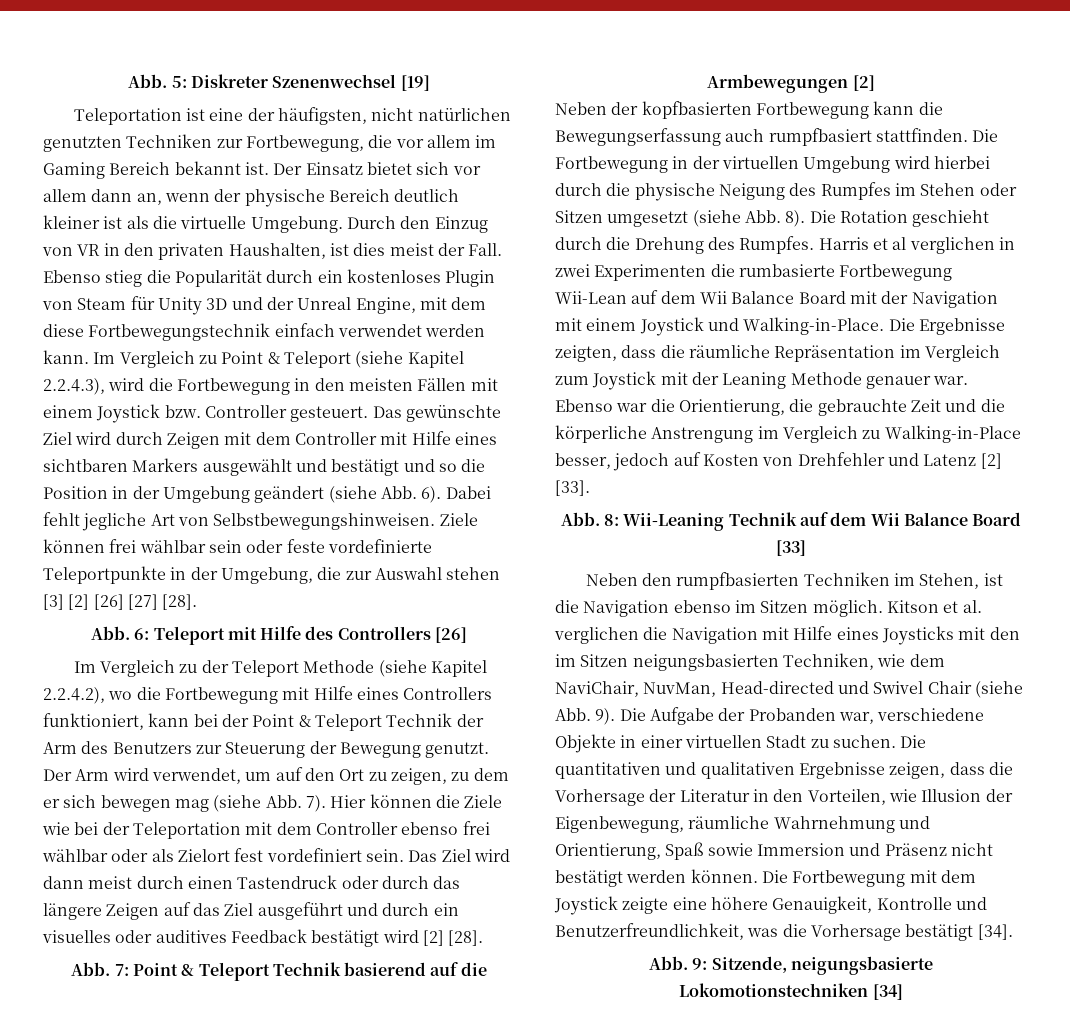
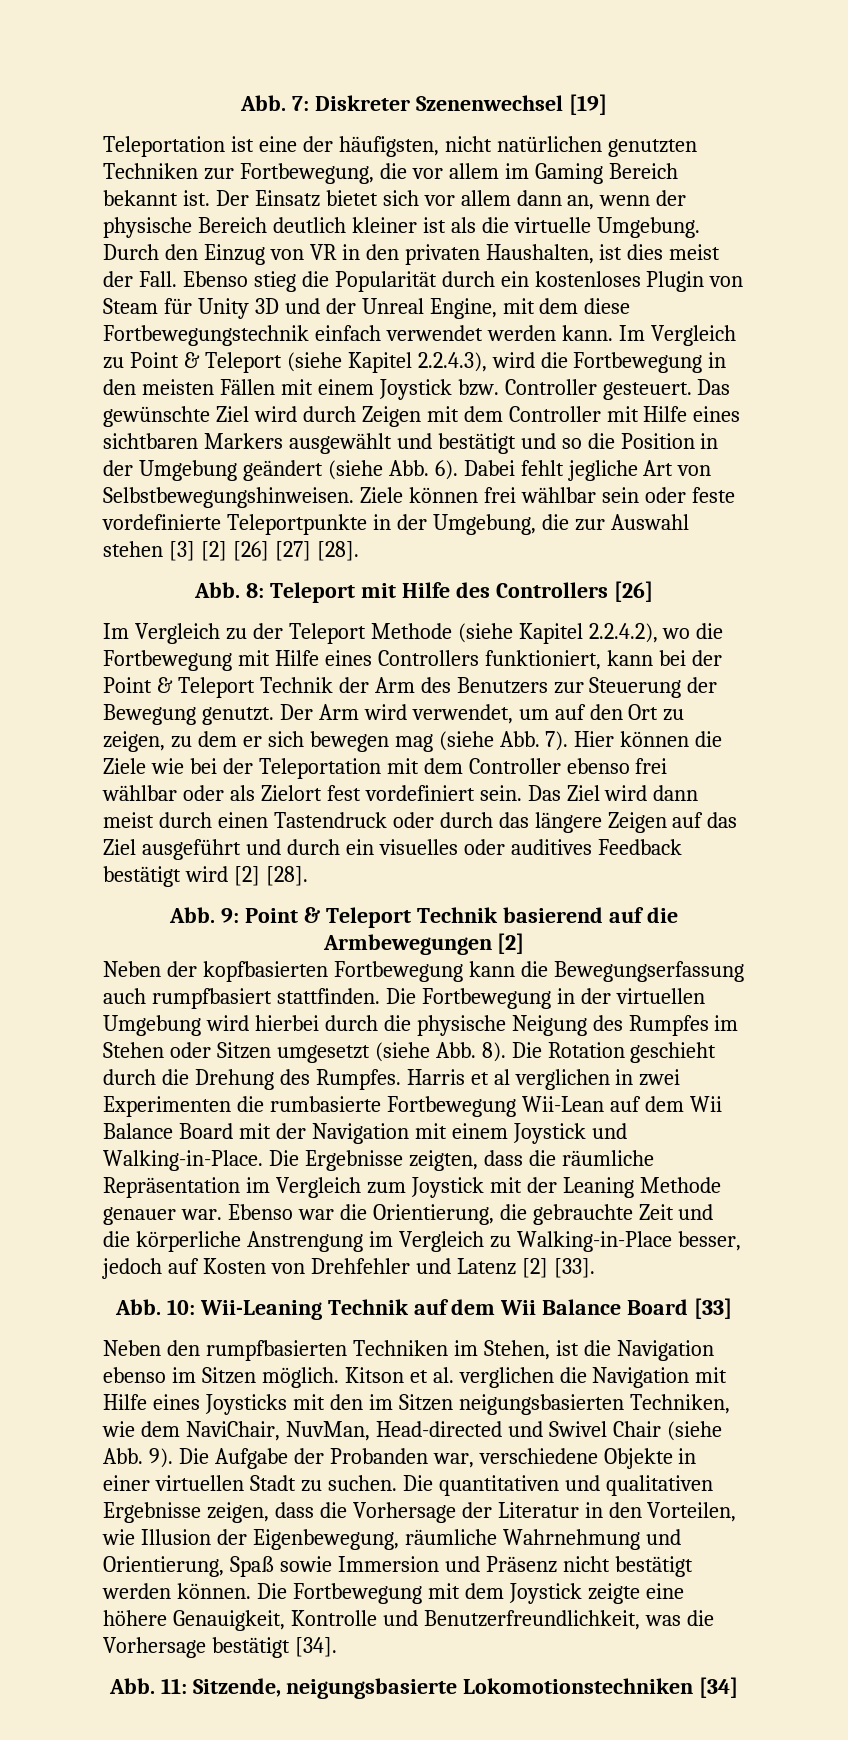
- Abb. 5: Diskreter Szenenwechsel [19]
+ Abb. 7: Diskreter Szenenwechsel [19]
- Abb. 6: Teleport mit Hilfe des Controllers [26]
+ Abb. 8: Teleport mit Hilfe des Controllers [26]
- Abb. 7: Point & Teleport Technik basierend auf die Armbewegungen [2]
+ Abb. 9: Point & Teleport Technik basierend auf die Armbewegungen [2]
- Abb. 8: Wii-Leaning Technik auf dem Wii Balance Board [33]
+ Abb. 10: Wii-Leaning Technik auf dem Wii Balance Board [33]
- Abb. 9: Sitzende, neigungsbasierte Lokomotionstechniken [34]
+ Abb. 11: Sitzende, neigungsbasierte Lokomotionstechniken [34]

